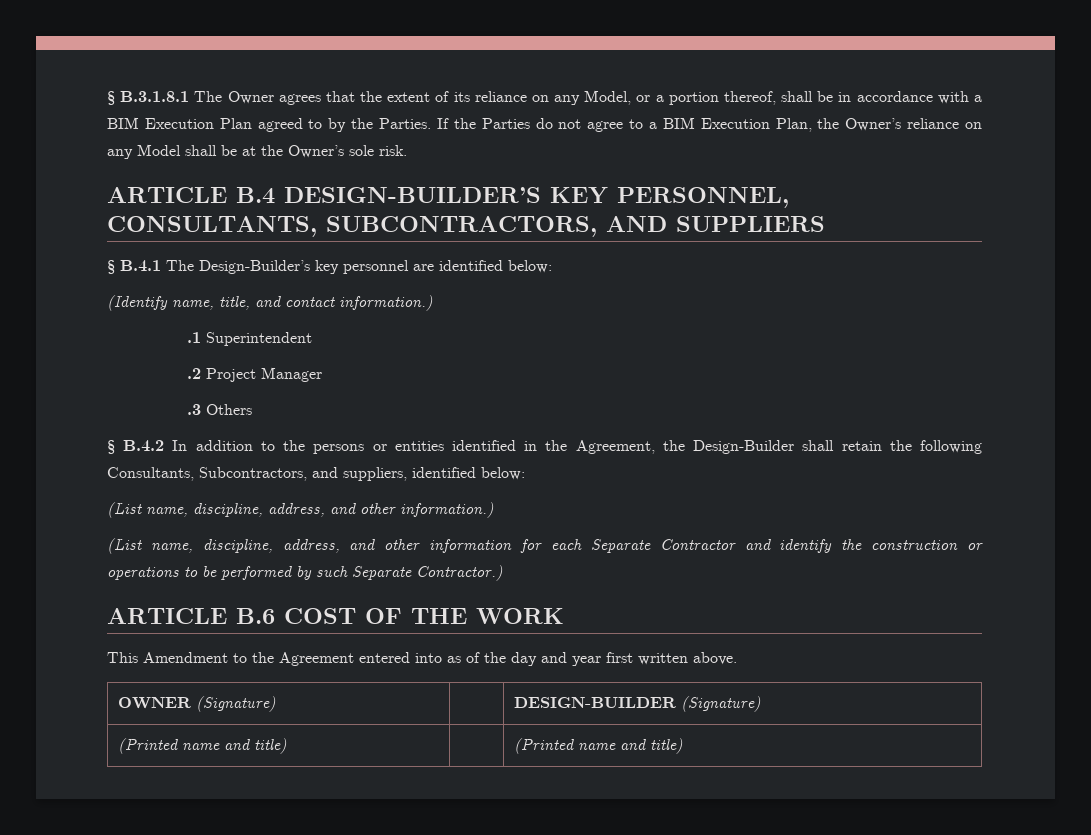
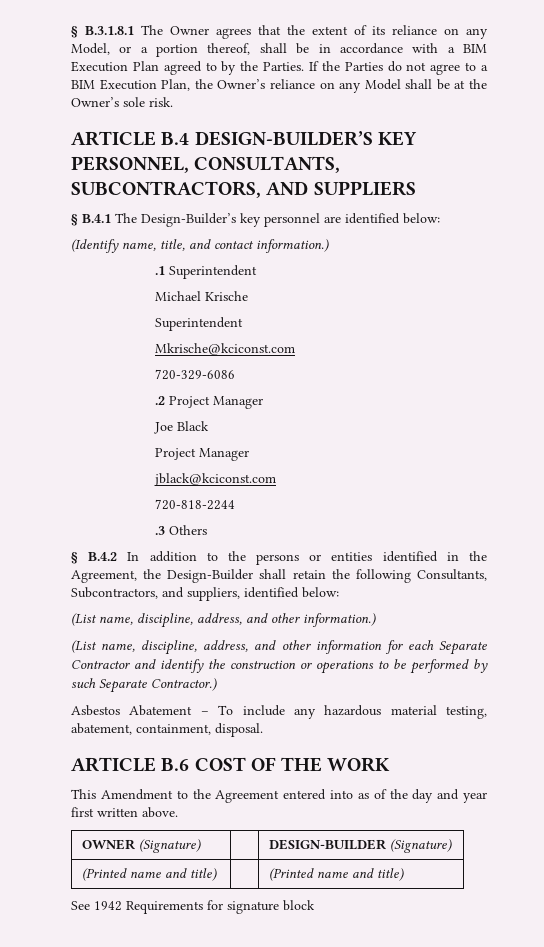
+ Michael Krische
+ Superintendent
+ Mkrische@kciconst.com
+ 720-329-6086
  .2 Project Manager
+ Joe Black
+ Project Manager
+ jblack@kciconst.com
+ 720-818-2244
+ Asbestos Abatement – To include any hazardous material testing, abatement, containment, disposal.
+ See 1942 Requirements for signature block

